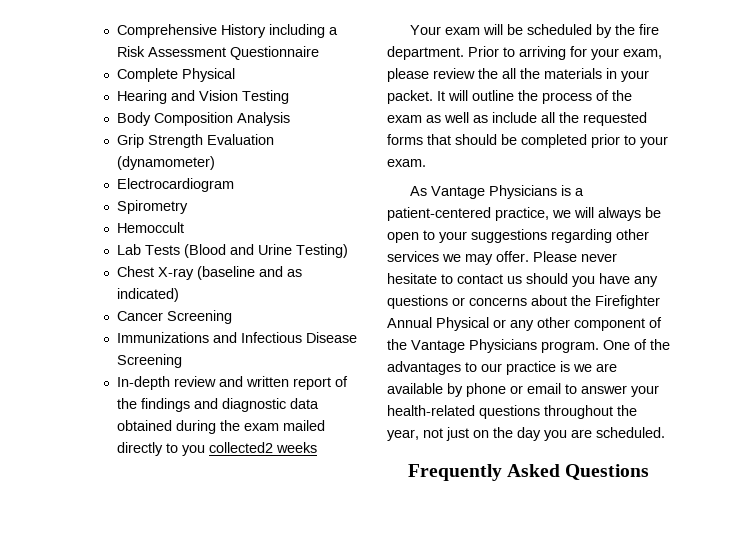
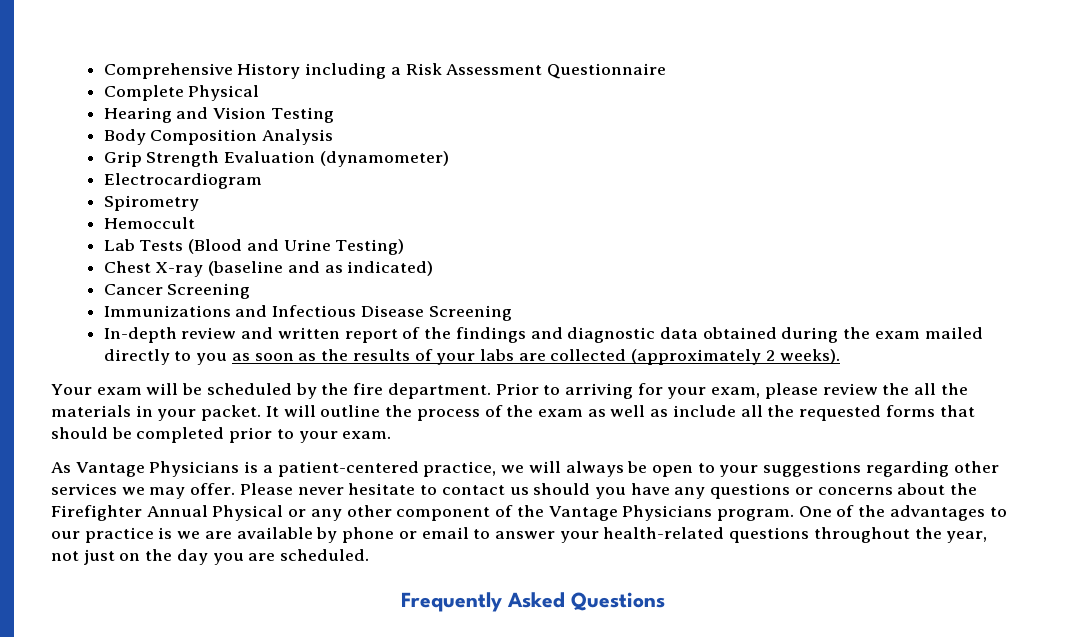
- In-depth review and written report of the findings and diagnostic data obtained during the exam mailed directly to you collected2 weeks
+ In-depth review and written report of the findings and diagnostic data obtained during the exam mailed directly to you as soon as the results of your labs are collected (approximately 2 weeks).

